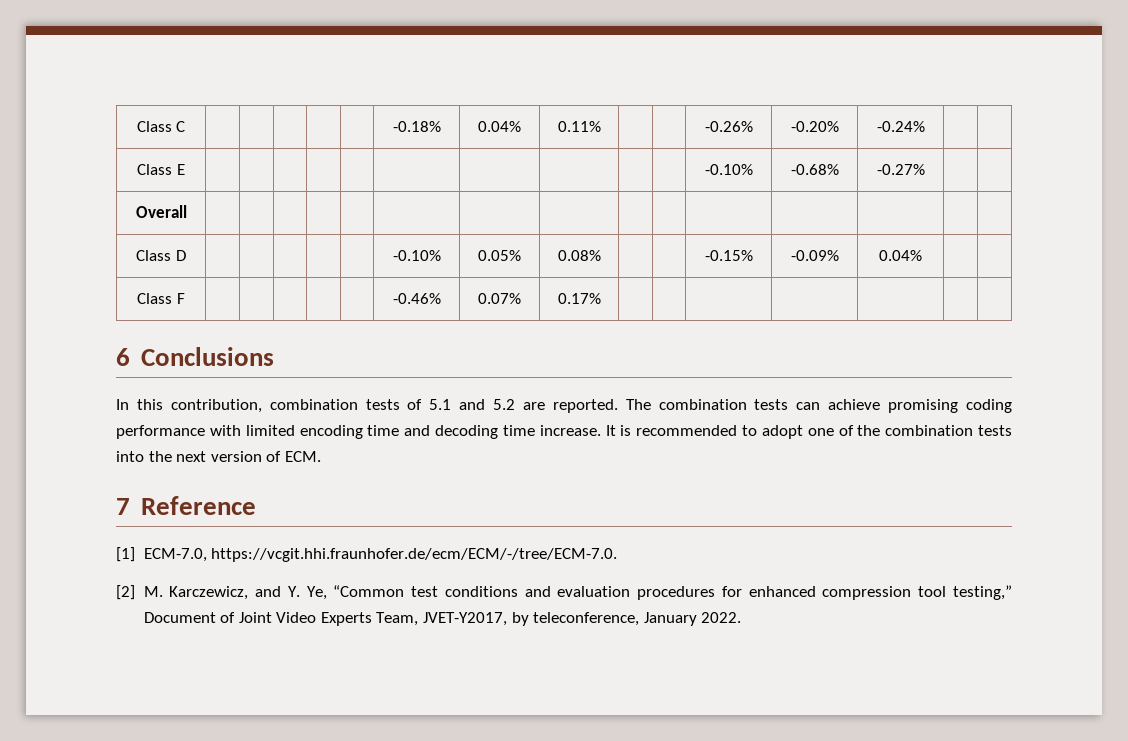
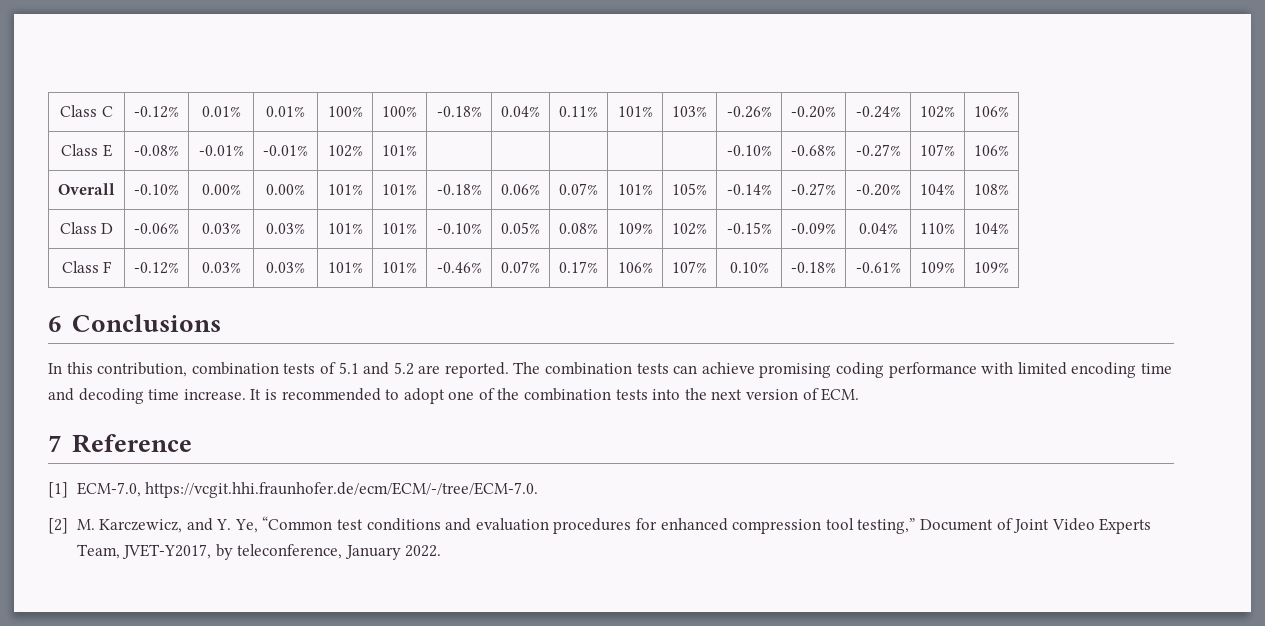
- Class C | | | | | | -0.18% | 0.04% | 0.11% | | | -0.26% | -0.20% | -0.24% | |
+ Class C | -0.12% | 0.01% | 0.01% | 100% | 100% | -0.18% | 0.04% | 0.11% | 101% | 103% | -0.26% | -0.20% | -0.24% | 102% | 106%
- Class E | | | | | | | | | | | -0.10% | -0.68% | -0.27% | |
+ Class E | -0.08% | -0.01% | -0.01% | 102% | 101% | | | | | | -0.10% | -0.68% | -0.27% | 107% | 106%
- Overall | | | | | | | | | | | | | | |
- Class D | | | | | | -0.10% | 0.05% | 0.08% | | | -0.15% | -0.09% | 0.04% | |
+ Overall | -0.10% | 0.00% | 0.00% | 101% | 101% | -0.18% | 0.06% | 0.07% | 101% | 105% | -0.14% | -0.27% | -0.20% | 104% | 108%
+ Class D | -0.06% | 0.03% | 0.03% | 101% | 101% | -0.10% | 0.05% | 0.08% | 109% | 102% | -0.15% | -0.09% | 0.04% | 110% | 104%
- Class F | | | | | | -0.46% | 0.07% | 0.17% | | | | | | |
+ Class F | -0.12% | 0.03% | 0.03% | 101% | 101% | -0.46% | 0.07% | 0.17% | 106% | 107% | 0.10% | -0.18% | -0.61% | 109% | 109%

